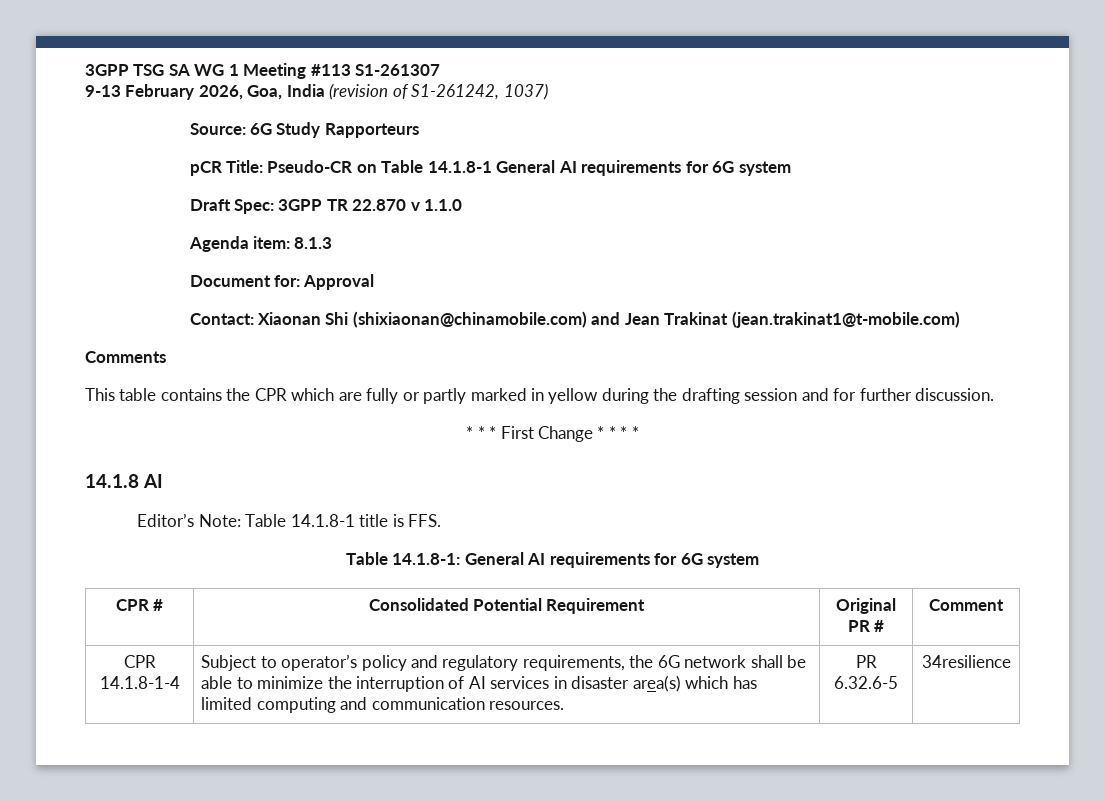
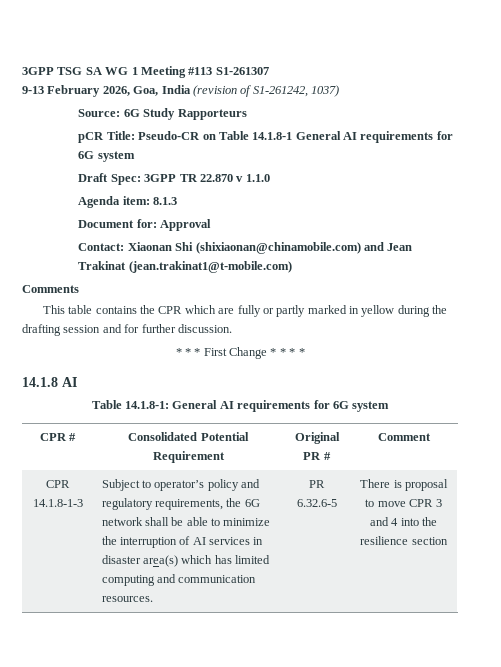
- Editor’s Note: Table 14.1.8-1 title is FFS.
- CPR 14.1.8-1-4
+ CPR 14.1.8-1-3
- 34resilience
+ There is proposal to move CPR 3 and 4 into the resilience section

